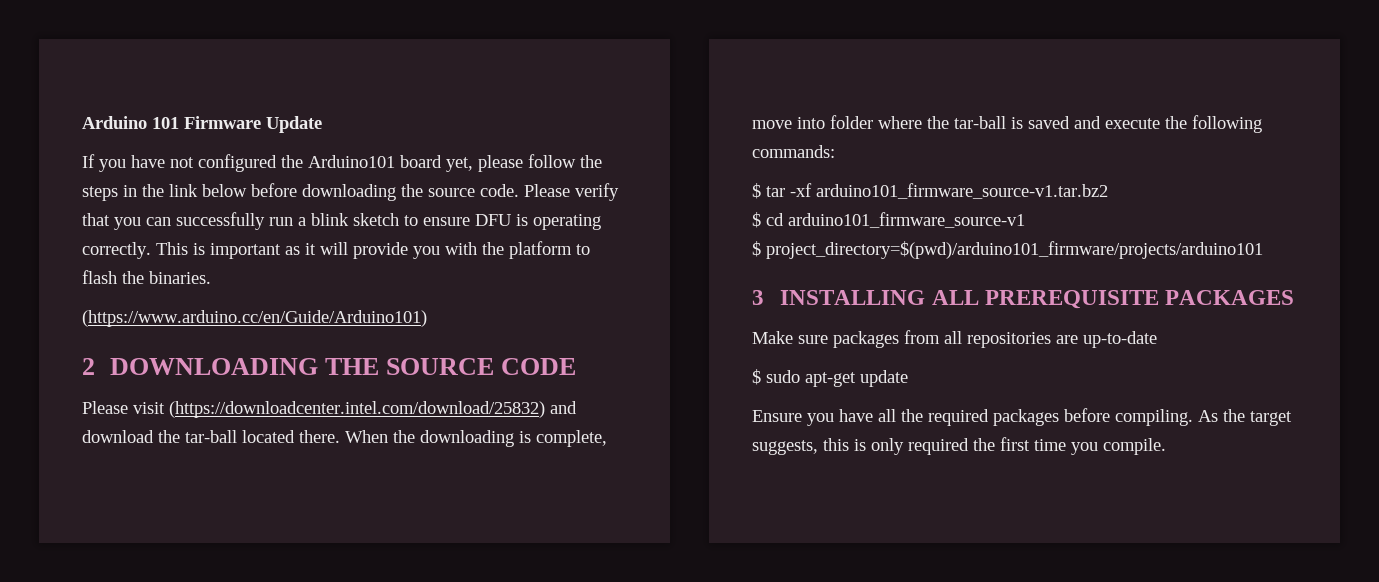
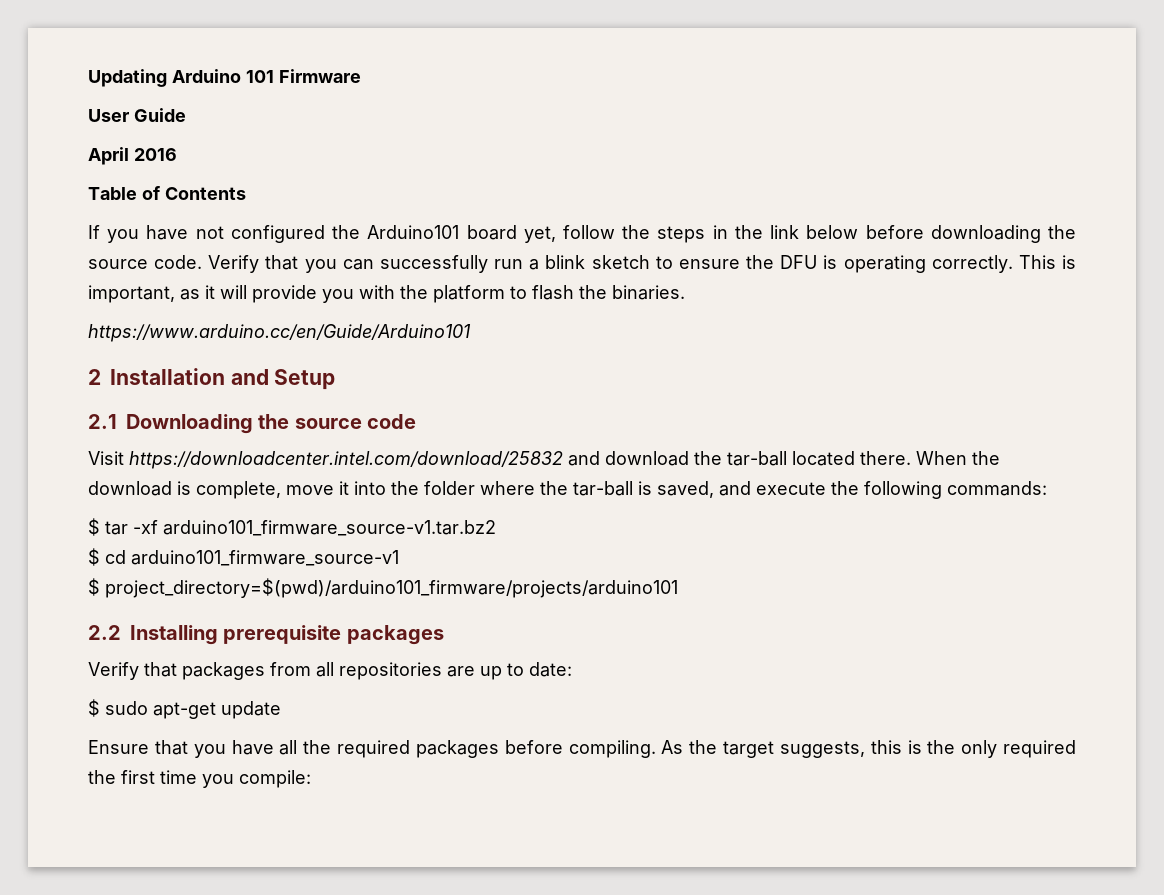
- Arduino 101 Firmware Update
+ Updating Arduino 101 Firmware
+ User Guide
+ April 2016
+ Table of Contents
- If you have not configured the Arduino101 board yet, please follow the steps in the link below before downloading the source code.
+ If you have not configured the Arduino101 board yet, follow the steps in the link below before downloading the source code.
- Please verify that you can successfully run a blink sketch to ensure DFU is operating correctly.
+ Verify that you can successfully run a blink sketch to ensure the DFU is operating correctly.
- This is important as it will provide you with the platform to flash the binaries.
+ This is important, as it will provide you with the platform to flash the binaries.
- (https://www.arduino.cc/en/Guide/Arduino101)
+ https://www.arduino.cc/en/Guide/Arduino101
- 2 DOWNLOADING THE SOURCE CODE
- Please visit (https://downloadcenter.intel.com/download/25832) and download the tar-ball located there.
+ 2 Installation and Setup
+ 2.1 Downloading the source code
+ Visit https://downloadcenter.intel.com/download/25832 and download the tar-ball located there.
- When the downloading is complete, move into folder where the tar-ball is saved and execute the following commands:
+ When the download is complete, move it into the folder where the tar-ball is saved, and execute the following commands:
- 3 INSTALLING ALL PREREQUISITE PACKAGES
- Make sure packages from all repositories are up-to-date
+ 2.2 Installing prerequisite packages
+ Verify that packages from all repositories are up to date:
- Ensure you have all the required packages before compiling.
+ Ensure that you have all the required packages before compiling.
- As the target suggests, this is only required the first time you compile.
+ As the target suggests, this is the only required the first time you compile:

